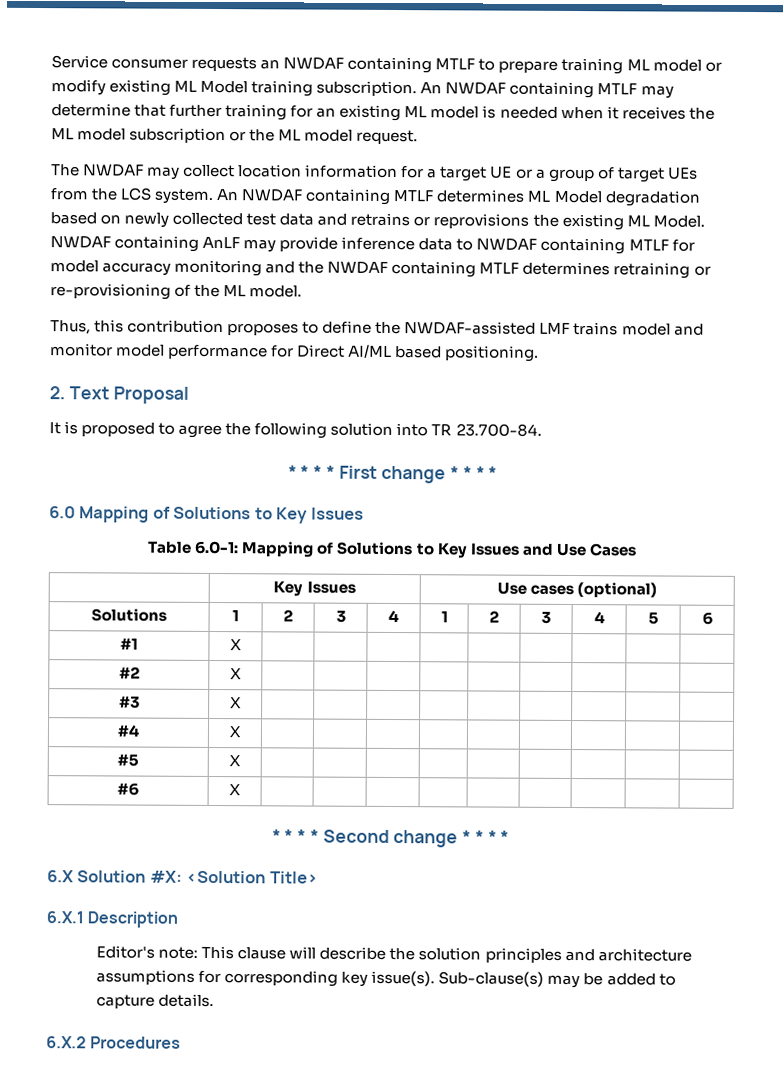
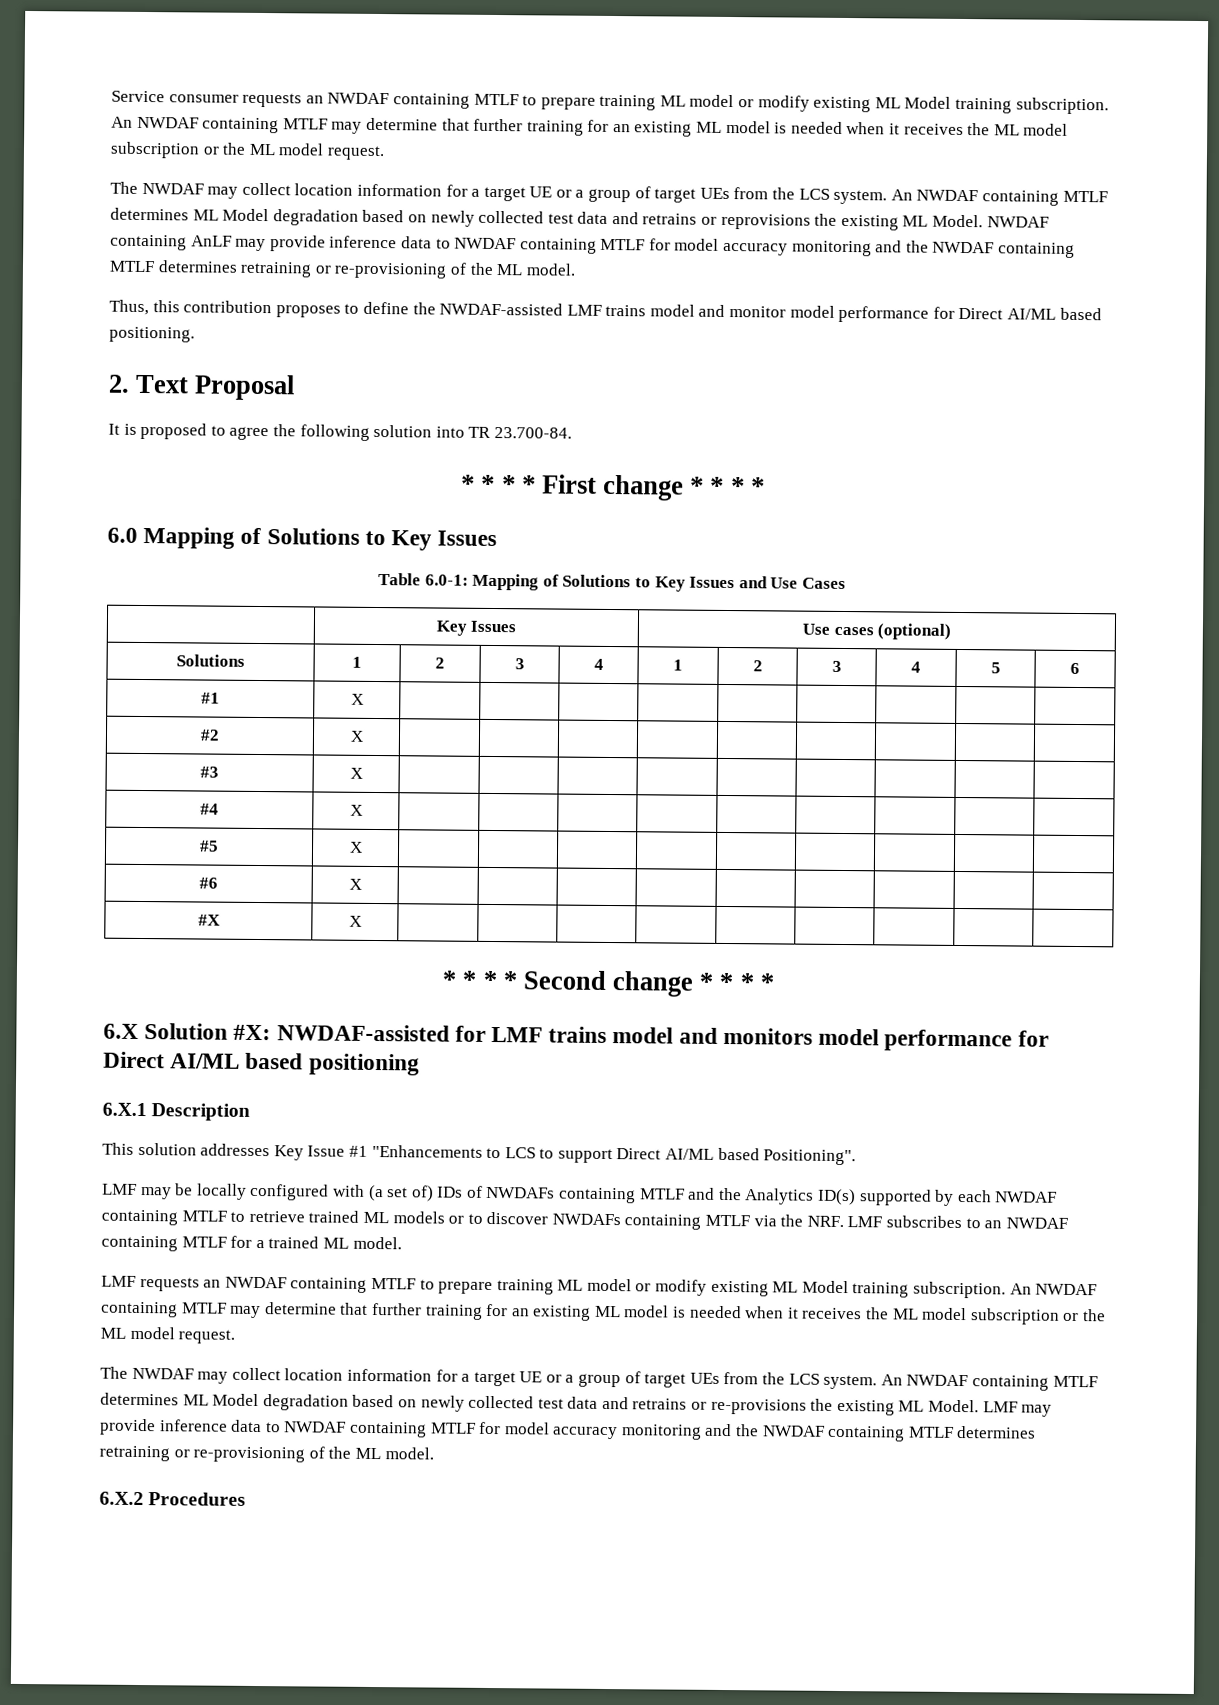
+ #X | X | | | | | | | | |
- 6.X Solution #X: <Solution Title>
+ 6.X Solution #X: NWDAF-assisted for LMF trains model and monitors model performance for Direct AI/ML based positioning
  6.X.1 Description
- Editor's note: This clause will describe the solution principles and architecture assumptions for corresponding key issue(s). Sub-clause(s) may be added to capture details.
+ This solution addresses Key Issue #1 "Enhancements to LCS to support Direct AI/ML based Positioning".
+ LMF may be locally configured with (a set of) IDs of NWDAFs containing MTLF and the Analytics ID(s) supported by each NWDAF containing MTLF to retrieve trained ML models or to discover NWDAFs containing MTLF via the NRF. LMF subscribes to an NWDAF containing MTLF for a trained ML model.
+ LMF requests an NWDAF containing MTLF to prepare training ML model or modify existing ML Model training subscription. An NWDAF containing MTLF may determine that further training for an existing ML model is needed when it receives the ML model subscription or the ML model request.
+ The NWDAF may collect location information for a target UE or a group of target UEs from the LCS system. An NWDAF containing MTLF determines ML Model degradation based on newly collected test data and retrains or re-provisions the existing ML Model. LMF may provide inference data to NWDAF containing MTLF for model accuracy monitoring and the NWDAF containing MTLF determines retraining or re-provisioning of the ML model.

